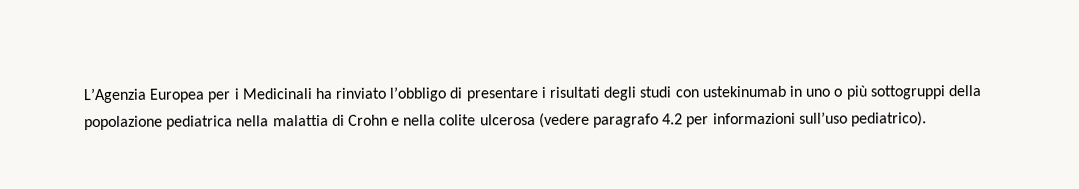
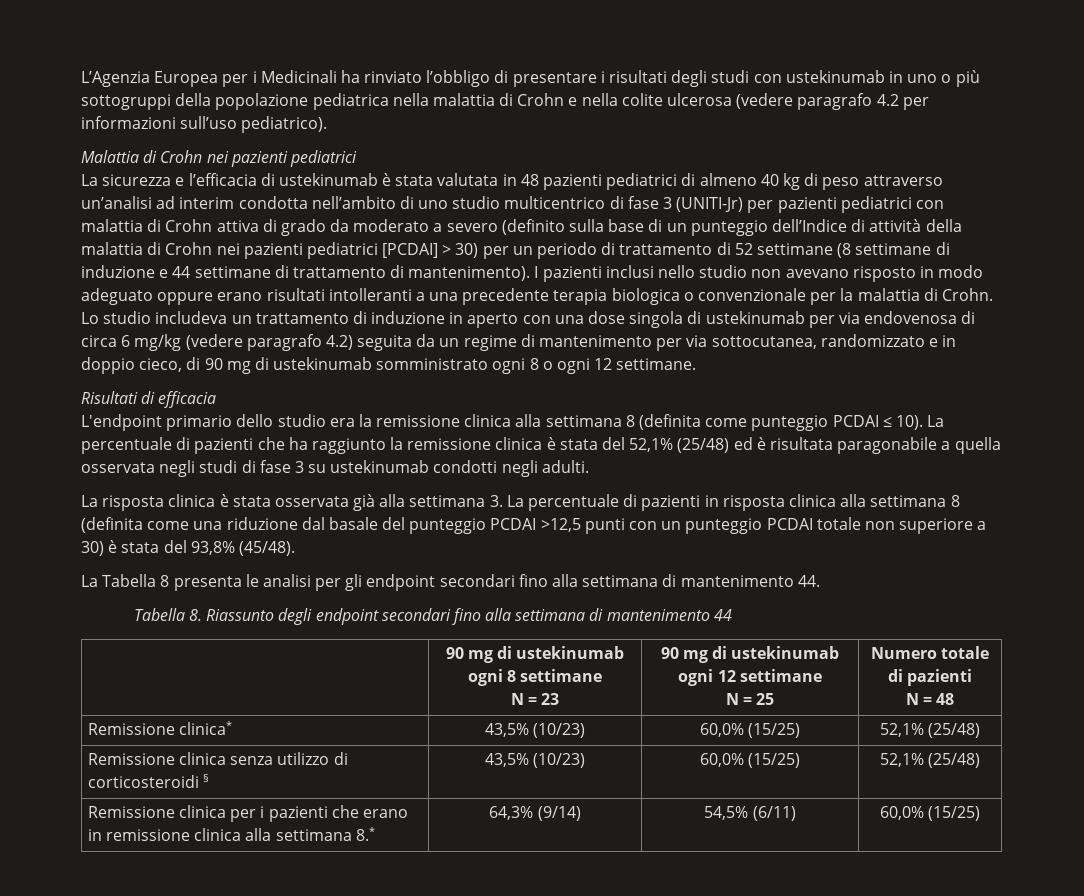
+ Malattia di Crohn nei pazienti pediatrici
+ La sicurezza e l’efficacia di ustekinumab è stata valutata in 48 pazienti pediatrici di almeno 40 kg di peso attraverso un’analisi ad interim condotta nell’ambito di uno studio multicentrico di fase 3 (UNITI-Jr) per pazienti pediatrici con malattia di Crohn attiva di grado da moderato a severo (definito sulla base di un punteggio dell’Indice di attività della malattia di Crohn nei pazienti pediatrici [PCDAI] > 30) per un periodo di trattamento di 52 settimane (8 settimane di induzione e 44 settimane di trattamento di mantenimento). I pazienti inclusi nello studio non avevano risposto in modo adeguato oppure erano risultati intolleranti a una precedente terapia biologica o convenzionale per la malattia di Crohn. Lo studio includeva un trattamento di induzione in aperto con una dose singola di ustekinumab per via endovenosa di circa 6 mg/kg (vedere paragrafo 4.2) seguita da un regime di mantenimento per via sottocutanea, randomizzato e in doppio cieco, di 90 mg di ustekinumab somministrato ogni 8 o ogni 12 settimane.
+ Risultati di efficacia
+ L'endpoint primario dello studio era la remissione clinica alla settimana 8 (definita come punteggio PCDAI ≤ 10). La percentuale di pazienti che ha raggiunto la remissione clinica è stata del 52,1% (25/48) ed è risultata paragonabile a quella osservata negli studi di fase 3 su ustekinumab condotti negli adulti.
+ La risposta clinica è stata osservata già alla settimana 3. La percentuale di pazienti in risposta clinica alla settimana 8 (definita come una riduzione dal basale del punteggio PCDAI >12,5 punti con un punteggio PCDAI totale non superiore a 30) è stata del 93,8% (45/48).
+ La Tabella 8 presenta le analisi per gli endpoint secondari fino alla settimana di mantenimento 44.
+ Tabella 8. Riassunto degli endpoint secondari fino alla settimana di mantenimento 44
+ | 90 mg di ustekinumab ogni 8 settimane
+ N = 23 | 90 mg di ustekinumab ogni 12 settimane
+ N = 25 | Numero totale di pazienti
+ N = 48
+ Remissione clinica* | 43,5% (10/23) | 60,0% (15/25) | 52,1% (25/48)
+ Remissione clinica senza utilizzo di corticosteroidi § | 43,5% (10/23) | 60,0% (15/25) | 52,1% (25/48)
+ Remissione clinica per i pazienti che erano in remissione clinica alla settimana 8.* | 64,3% (9/14) | 54,5% (6/11) | 60,0% (15/25)

